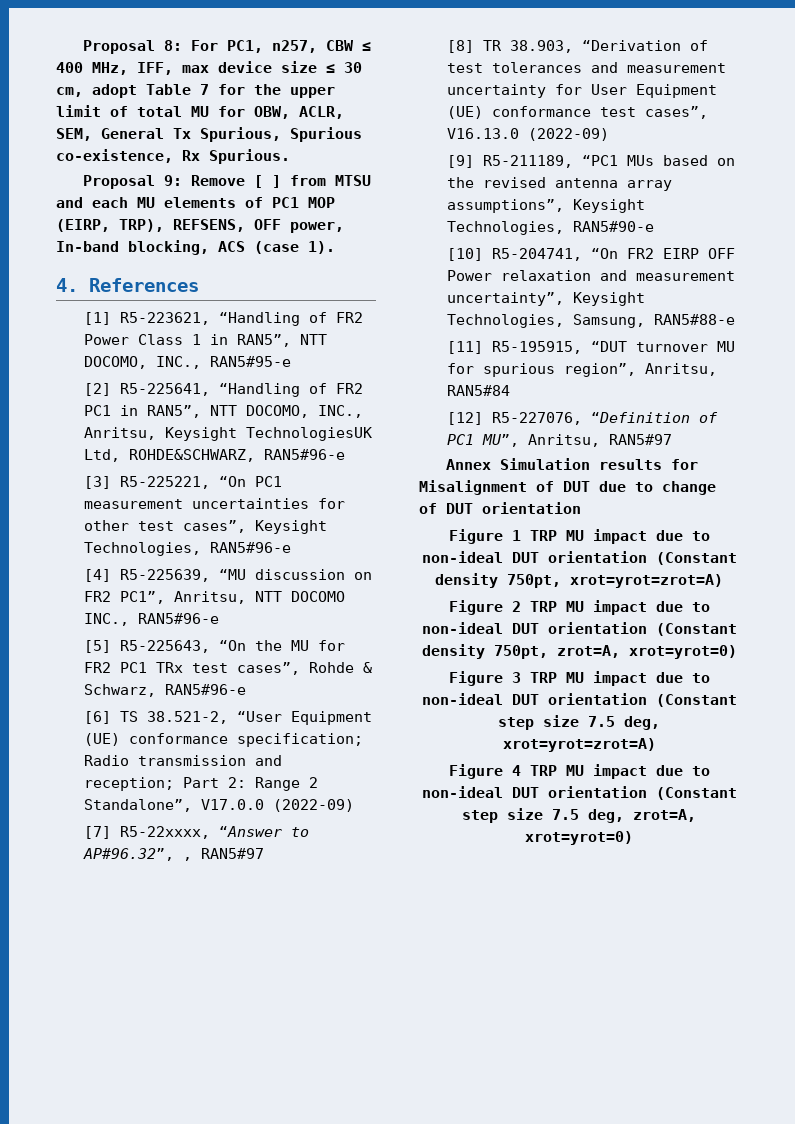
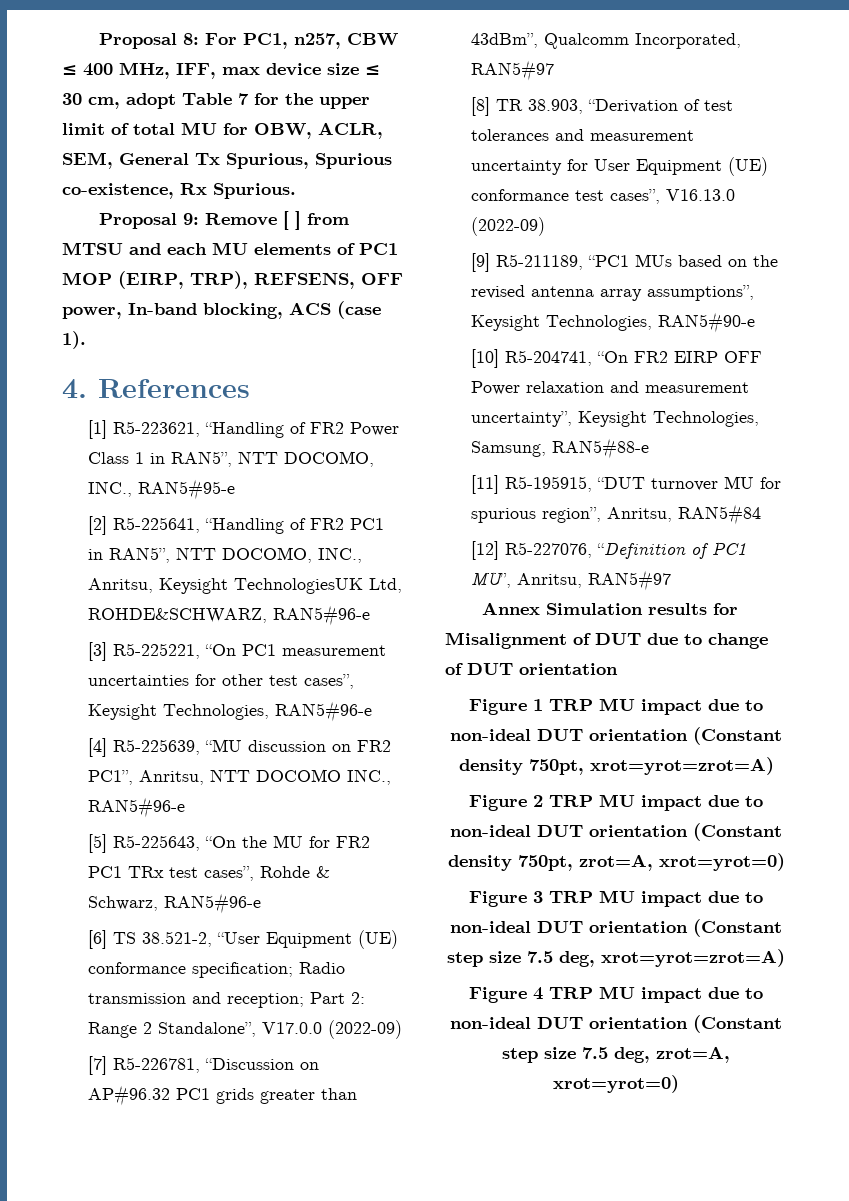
- [7] R5-22xxxx, “Answer to AP#96.32”, , RAN5#97
+ [7] R5-226781, “Discussion on AP#96.32 PC1 grids greater than 43dBm”, Qualcomm Incorporated, RAN5#97

